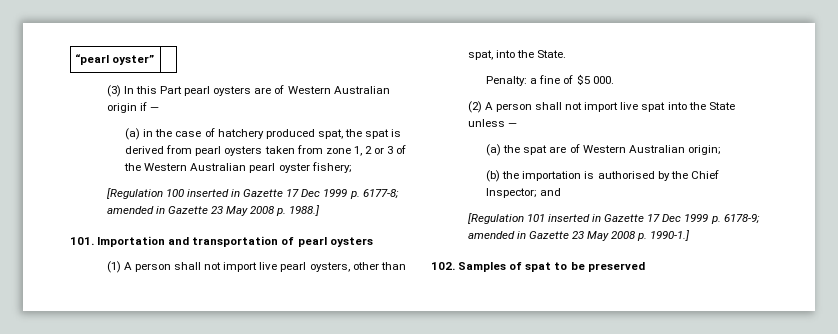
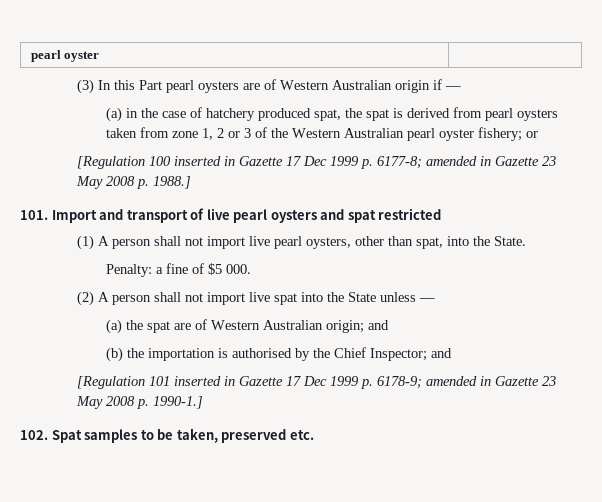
- “pearl oyster” |
+ pearl oyster |
- (a) in the case of hatchery produced spat, the spat is derived from pearl oysters taken from zone 1, 2 or 3 of the Western Australian pearl oyster fishery;
+ (a) in the case of hatchery produced spat, the spat is derived from pearl oysters taken from zone 1, 2 or 3 of the Western Australian pearl oyster fishery; or
- 101. Importation and transportation of pearl oysters
+ 101. Import and transport of live pearl oysters and spat restricted
- (a) the spat are of Western Australian origin;
+ (a) the spat are of Western Australian origin; and
- 102. Samples of spat to be preserved
+ 102. Spat samples to be taken, preserved etc.

